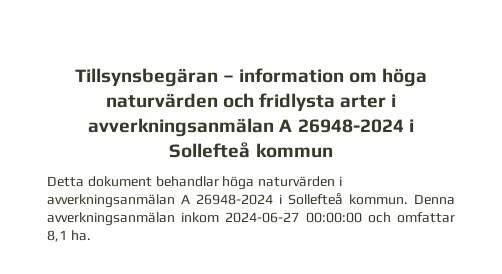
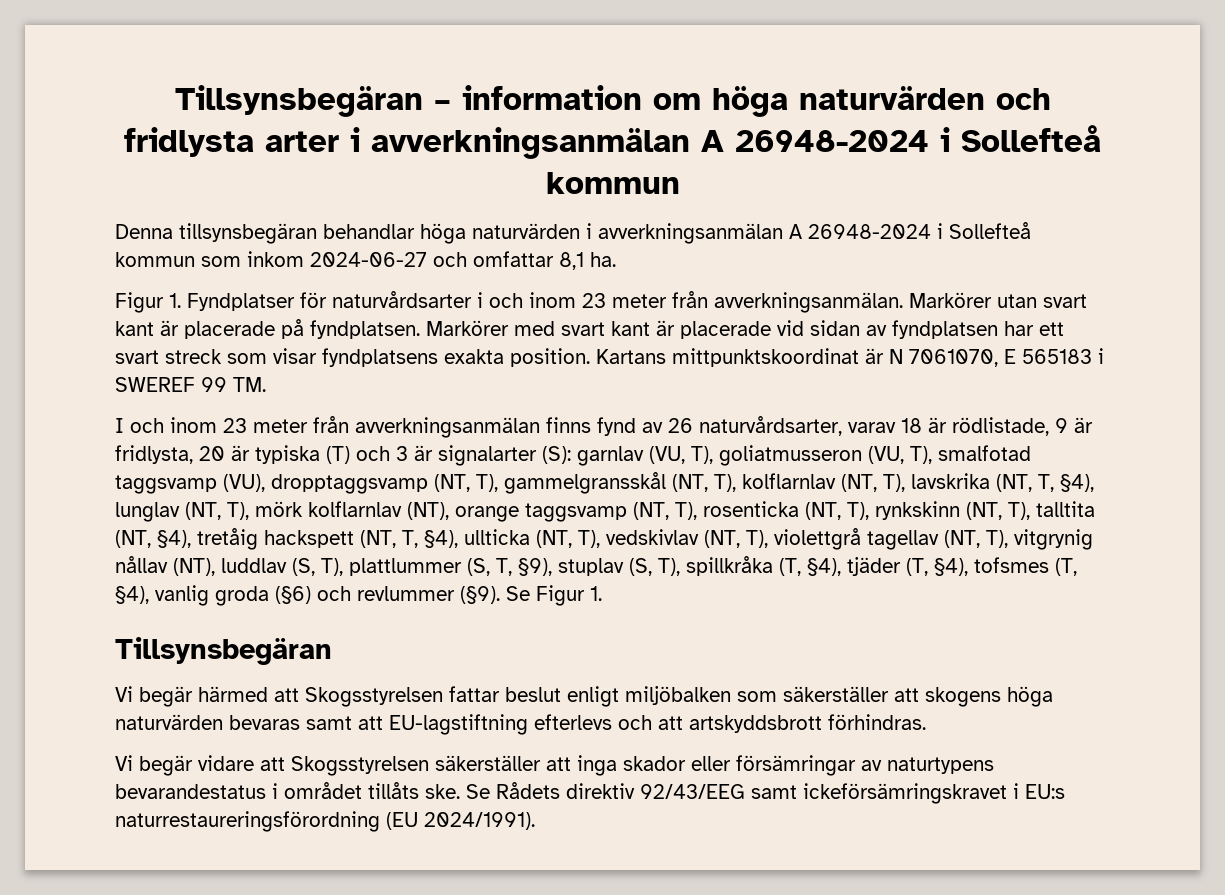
- Detta dokument behandlar höga naturvärden i avverkningsanmälan A 26948-2024 i Sollefteå kommun. Denna avverkningsanmälan inkom 2024-06-27 00:00:00 och omfattar 8,1 ha.
+ Denna tillsynsbegäran behandlar höga naturvärden i avverkningsanmälan A 26948-2024 i Sollefteå kommun som inkom 2024-06-27 och omfattar 8,1 ha.
+ Figur 1. Fyndplatser för naturvårdsarter i och inom 23 meter från avverkningsanmälan. Markörer utan svart kant är placerade på fyndplatsen. Markörer med svart kant är placerade vid sidan av fyndplatsen har ett svart streck som visar fyndplatsens exakta position. Kartans mittpunktskoordinat är N 7061070, E 565183 i SWEREF 99 TM.
+ I och inom 23 meter från avverkningsanmälan finns fynd av 26 naturvårdsarter, varav 18 är rödlistade, 9 är fridlysta, 20 är typiska (T) och 3 är signalarter (S): garnlav (VU, T), goliatmusseron (VU, T), smalfotad taggsvamp (VU), dropptaggsvamp (NT, T), gammelgransskål (NT, T), kolflarnlav (NT, T), lavskrika (NT, T, §4), lunglav (NT, T), mörk kolflarnlav (NT), orange taggsvamp (NT, T), rosenticka (NT, T), rynkskinn (NT, T), talltita (NT, §4), tretåig hackspett (NT, T, §4), ullticka (NT, T), vedskivlav (NT, T), violettgrå tagellav (NT, T), vitgrynig nållav (NT), luddlav (S, T), plattlummer (S, T, §9), stuplav (S, T), spillkråka (T, §4), tjäder (T, §4), tofsmes (T, §4), vanlig groda (§6) och revlummer (§9). Se Figur 1.
+ Tillsynsbegäran
+ Vi begär härmed att Skogsstyrelsen fattar beslut enligt miljöbalken som säkerställer att skogens höga naturvärden bevaras samt att EU-lagstiftning efterlevs och att artskyddsbrott förhindras.
+ Vi begär vidare att Skogsstyrelsen säkerställer att inga skador eller försämringar av naturtypens bevarandestatus i området tillåts ske. Se Rådets direktiv 92/43/EEG samt ickeförsämringskravet i EU:s naturrestaureringsförordning (EU 2024/1991).

